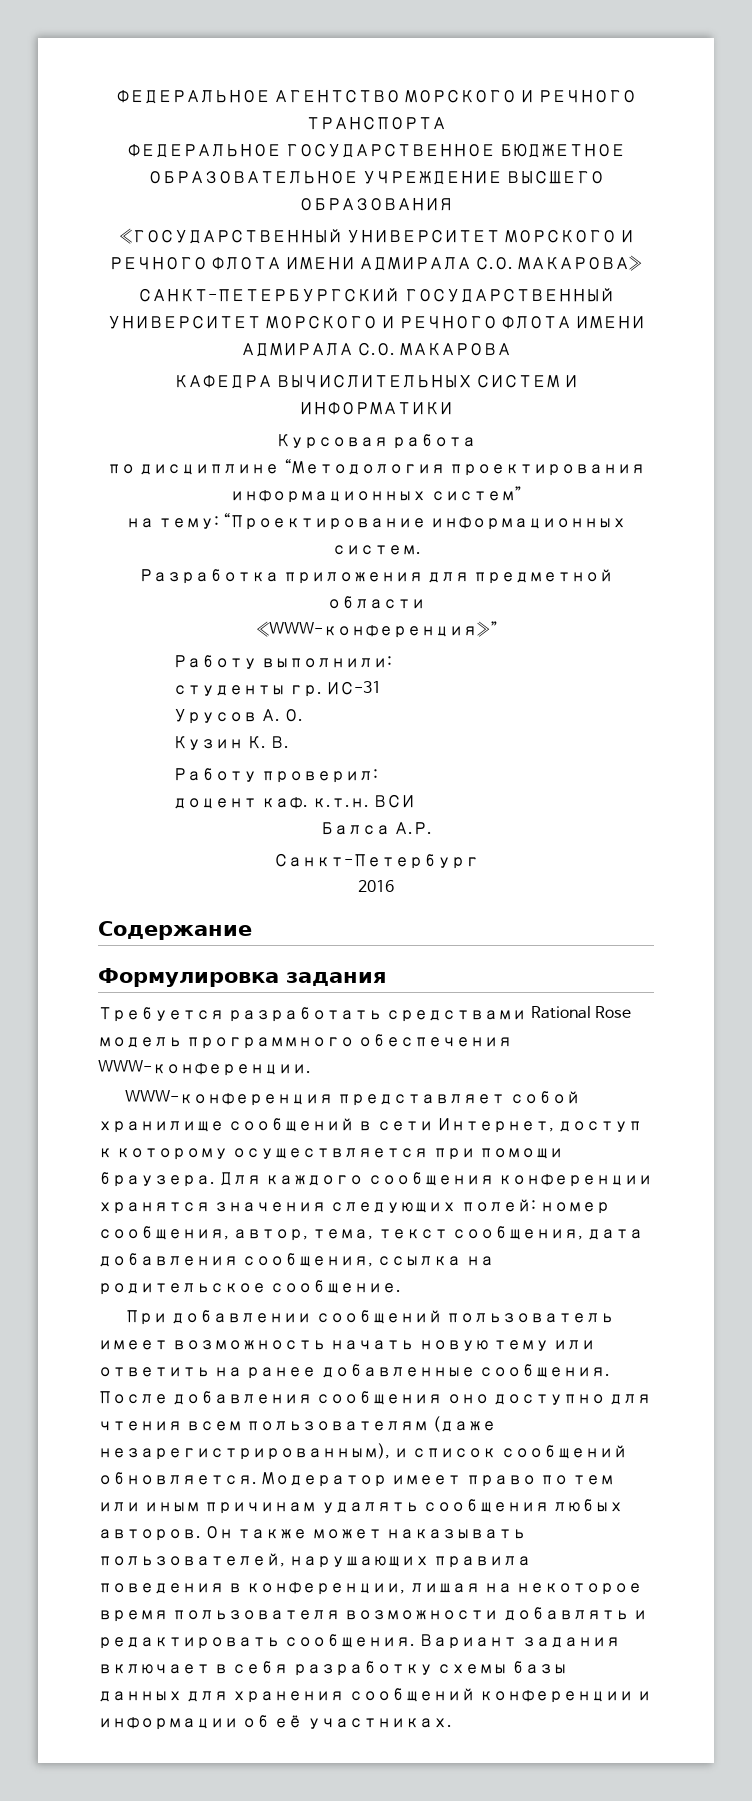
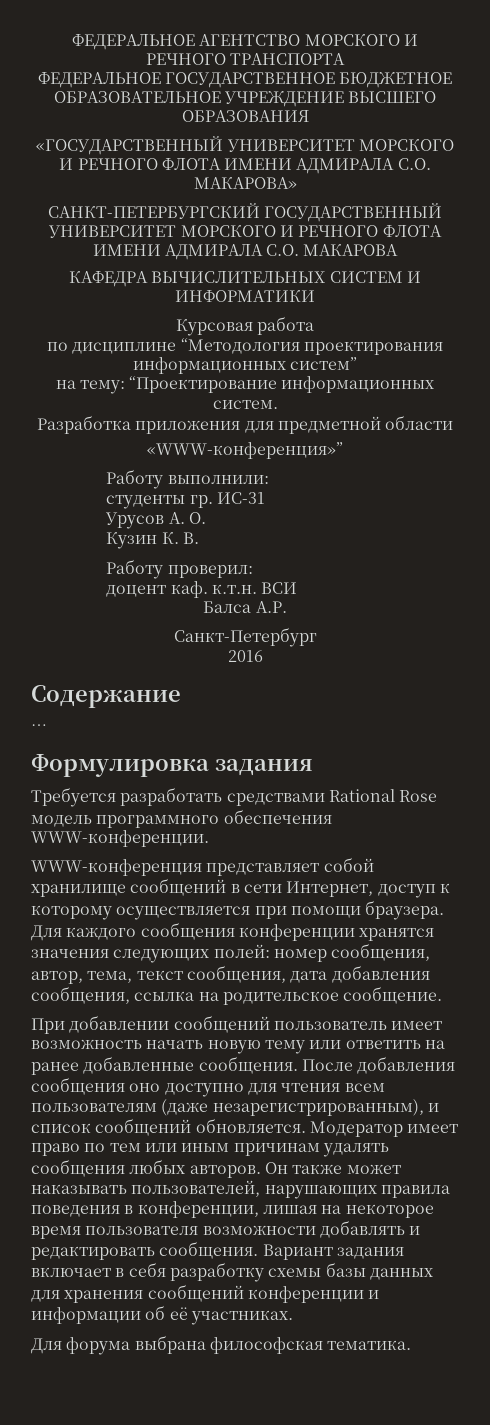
+ …
+ Для форума выбрана философская тематика.

